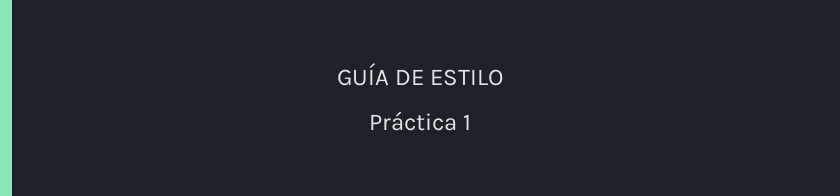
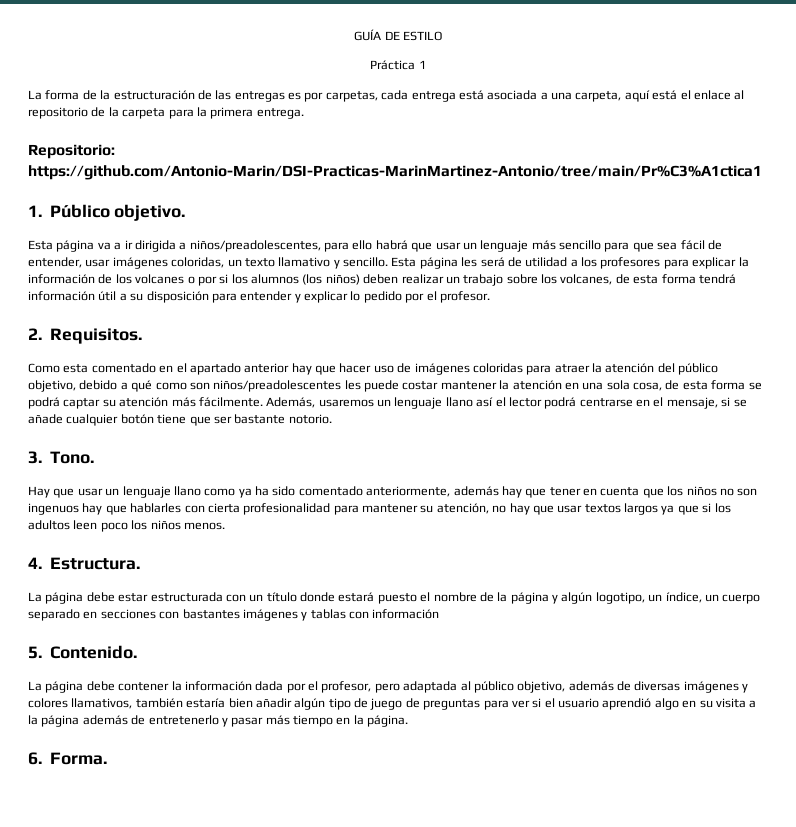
+ La forma de la estructuración de las entregas es por carpetas, cada entrega está asociada a una carpeta, aquí está el enlace al repositorio de la carpeta para la primera entrega.
+ Repositorio: https://github.com/Antonio-Marin/DSI-Practicas-MarinMartinez-Antonio/tree/main/Pr%C3%A1ctica1
+ 1. Público objetivo.
+ Esta página va a ir dirigida a niños/preadolescentes, para ello habrá que usar un lenguaje más sencillo para que sea fácil de entender, usar imágenes coloridas, un texto llamativo y sencillo. Esta página les será de utilidad a los profesores para explicar la información de los volcanes o por si los alumnos (los niños) deben realizar un trabajo sobre los volcanes, de esta forma tendrá información útil a su disposición para entender y explicar lo pedido por el profesor.
+ 2. Requisitos.
+ Como esta comentado en el apartado anterior hay que hacer uso de imágenes coloridas para atraer la atención del público objetivo, debido a qué como son niños/preadolescentes les puede costar mantener la atención en una sola cosa, de esta forma se podrá captar su atención más fácilmente. Además, usaremos un lenguaje llano así el lector podrá centrarse en el mensaje, si se añade cualquier botón tiene que ser bastante notorio.
+ 3. Tono.
+ Hay que usar un lenguaje llano como ya ha sido comentado anteriormente, además hay que tener en cuenta que los niños no son ingenuos hay que hablarles con cierta profesionalidad para mantener su atención, no hay que usar textos largos ya que si los adultos leen poco los niños menos.
+ 4. Estructura.
+ La página debe estar estructurada con un título donde estará puesto el nombre de la página y algún logotipo, un índice, un cuerpo separado en secciones con bastantes imágenes y tablas con información
+ 5. Contenido.
+ La página debe contener la información dada por el profesor, pero adaptada al público objetivo, además de diversas imágenes y colores llamativos, también estaría bien añadir algún tipo de juego de preguntas para ver si el usuario aprendió algo en su visita a la página además de entretenerlo y pasar más tiempo en la página.
+ 6. Forma.

